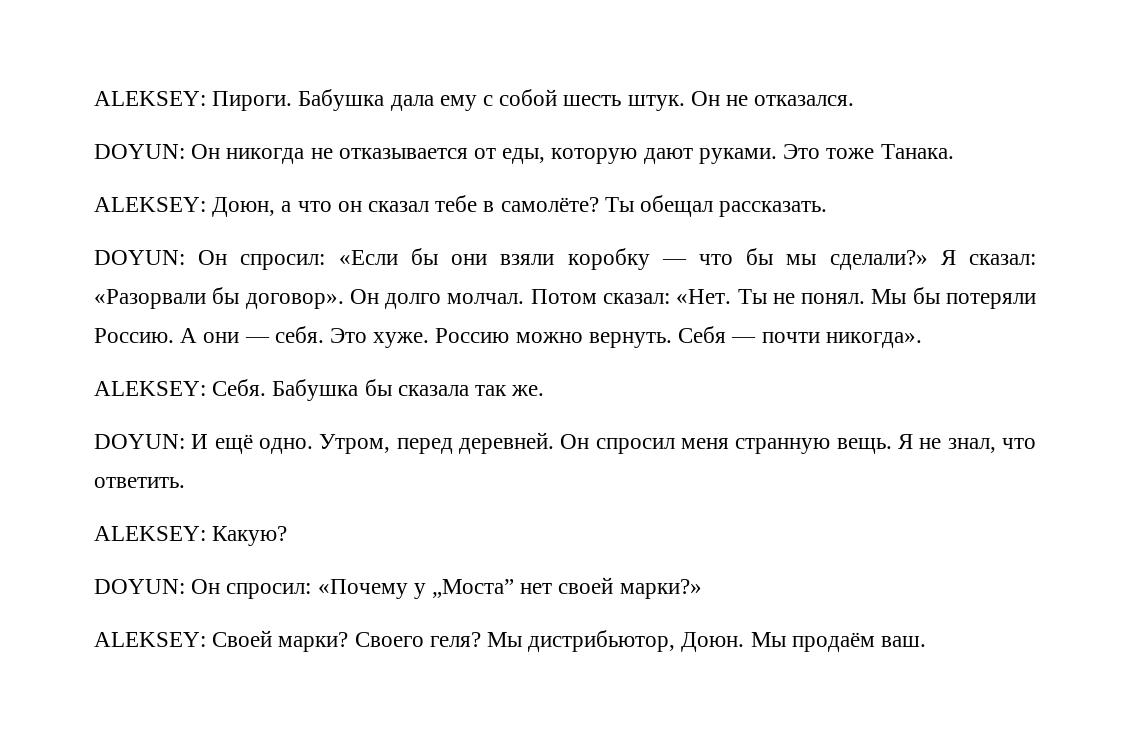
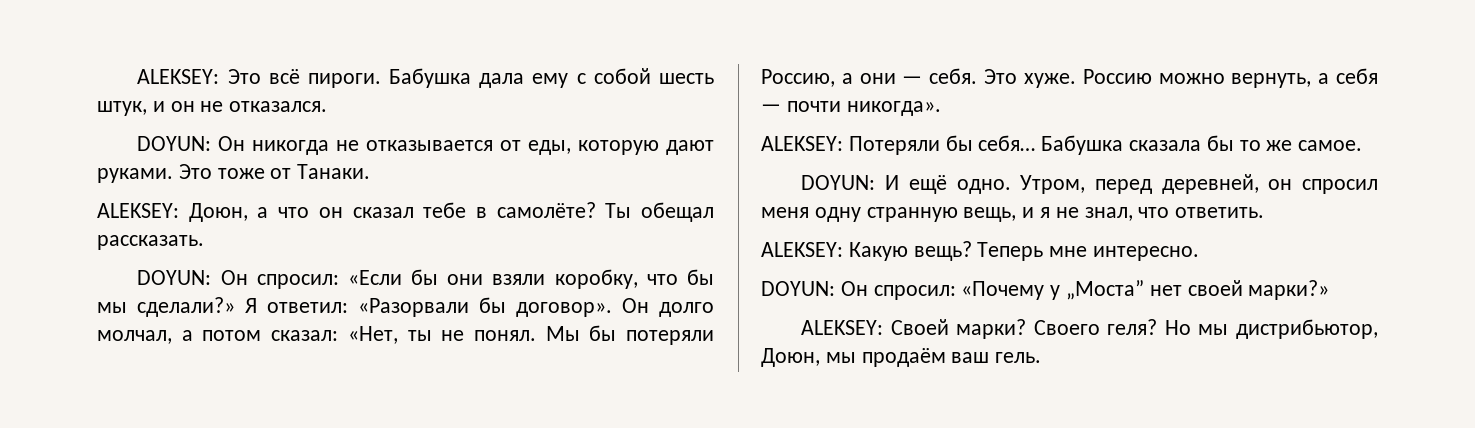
- ALEKSEY: Пироги.
+ ALEKSEY: Это всё пироги.
- Бабушка дала ему с собой шесть штук. Он не отказался.
+ Бабушка дала ему с собой шесть штук, и он не отказался.
- Это тоже Танака.
+ Это тоже от Танаки.
- DOYUN: Он спросил: «Если бы они взяли коробку — что бы мы сделали?»
+ DOYUN: Он спросил: «Если бы они взяли коробку, что бы мы сделали?»
- Я сказал: «Разорвали бы договор».
+ Я ответил: «Разорвали бы договор».
- Он долго молчал. Потом сказал: «Нет. Ты не понял.
+ Он долго молчал, а потом сказал: «Нет, ты не понял.
- Мы бы потеряли Россию. А они — себя.
+ Мы бы потеряли Россию, а они — себя.
- Россию можно вернуть. Себя — почти никогда».
+ Россию можно вернуть, а себя — почти никогда».
- ALEKSEY: Себя. Бабушка бы сказала так же.
+ ALEKSEY: Потеряли бы себя… Бабушка сказала бы то же самое.
- Утром, перед деревней. Он спросил меня странную вещь. Я не знал, что ответить.
+ Утром, перед деревней, он спросил меня одну странную вещь, и я не знал, что ответить.
- ALEKSEY: Какую?
+ ALEKSEY: Какую вещь? Теперь мне интересно.
- Мы дистрибьютор, Доюн. Мы продаём ваш.
+ Но мы дистрибьютор, Доюн, мы продаём ваш гель.

